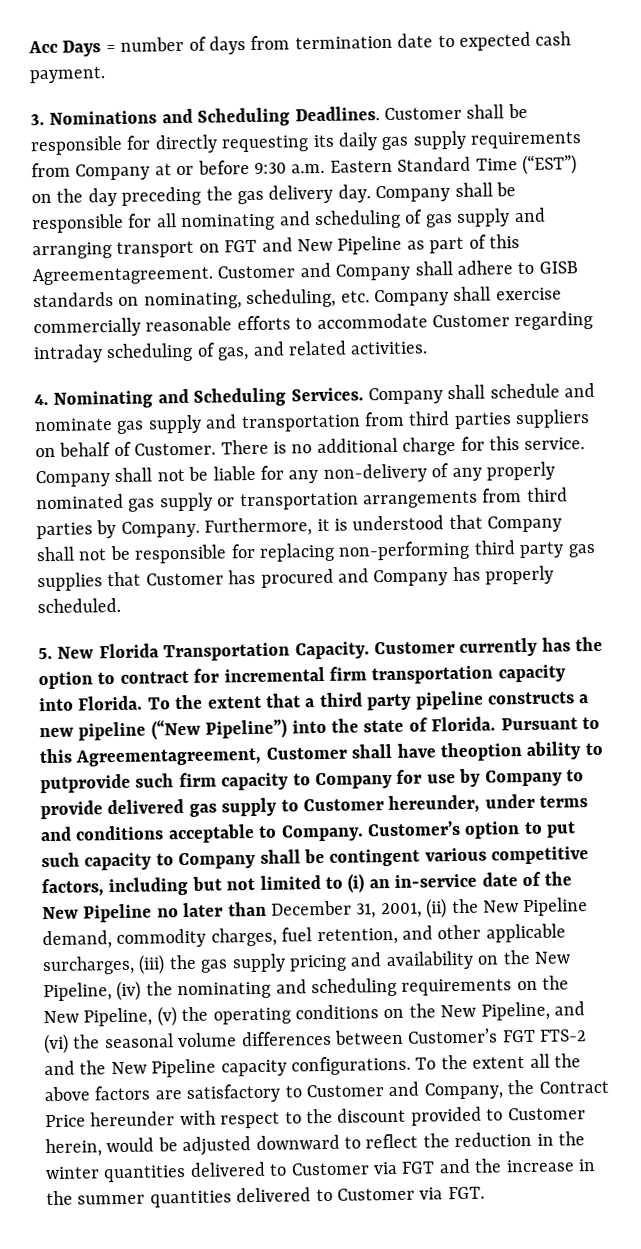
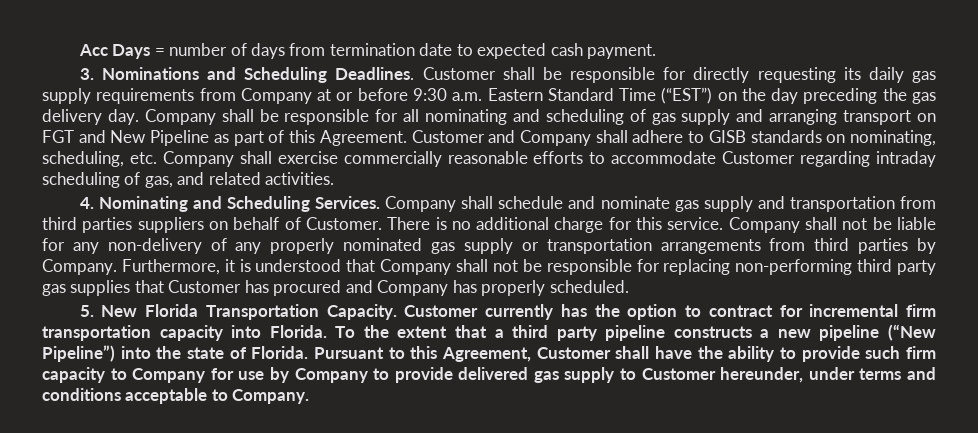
- Company shall be responsible for all nominating and scheduling of gas supply and arranging transport on FGT and New Pipeline as part of this Agreementagreement.
+ Company shall be responsible for all nominating and scheduling of gas supply and arranging transport on FGT and New Pipeline as part of this Agreement.
- Pursuant to this Agreementagreement, Customer shall have theoption ability to putprovide such firm capacity to Company for use by Company to provide delivered gas supply to Customer hereunder, under terms and conditions acceptable to Company. Customer’s option to put such capacity to Company shall be contingent various competitive factors, including but not limited to (i) an in-service date of the New Pipeline no later than December 31, 2001, (ii) the New Pipeline demand, commodity charges, fuel retention, and other applicable surcharges, (iii) the gas supply pricing and availability on the New Pipeline, (iv) the nominating and scheduling requirements on the New Pipeline, (v) the operating conditions on the New Pipeline, and (vi) the seasonal volume differences between Customer’s FGT FTS-2 and the New Pipeline capacity configurations. To the extent all the above factors are satisfactory to Customer and Company, the Contract Price hereunder with respect to the discount provided to Customer herein, would be adjusted downward to reflect the reduction in the winter quantities delivered to Customer via FGT and the increase in the summer quantities delivered to Customer via FGT.
+ Pursuant to this Agreement, Customer shall have the ability to provide such firm capacity to Company for use by Company to provide delivered gas supply to Customer hereunder, under terms and conditions acceptable to Company.

